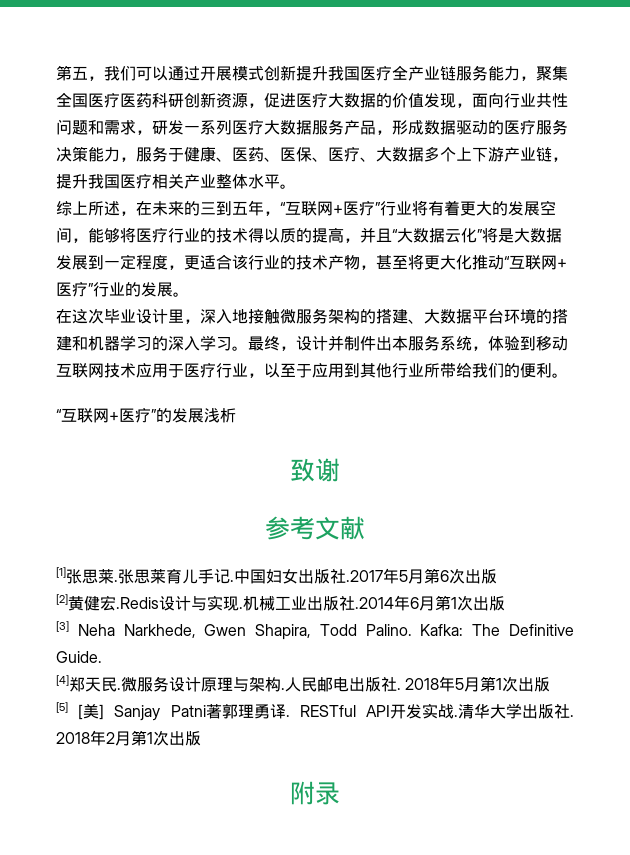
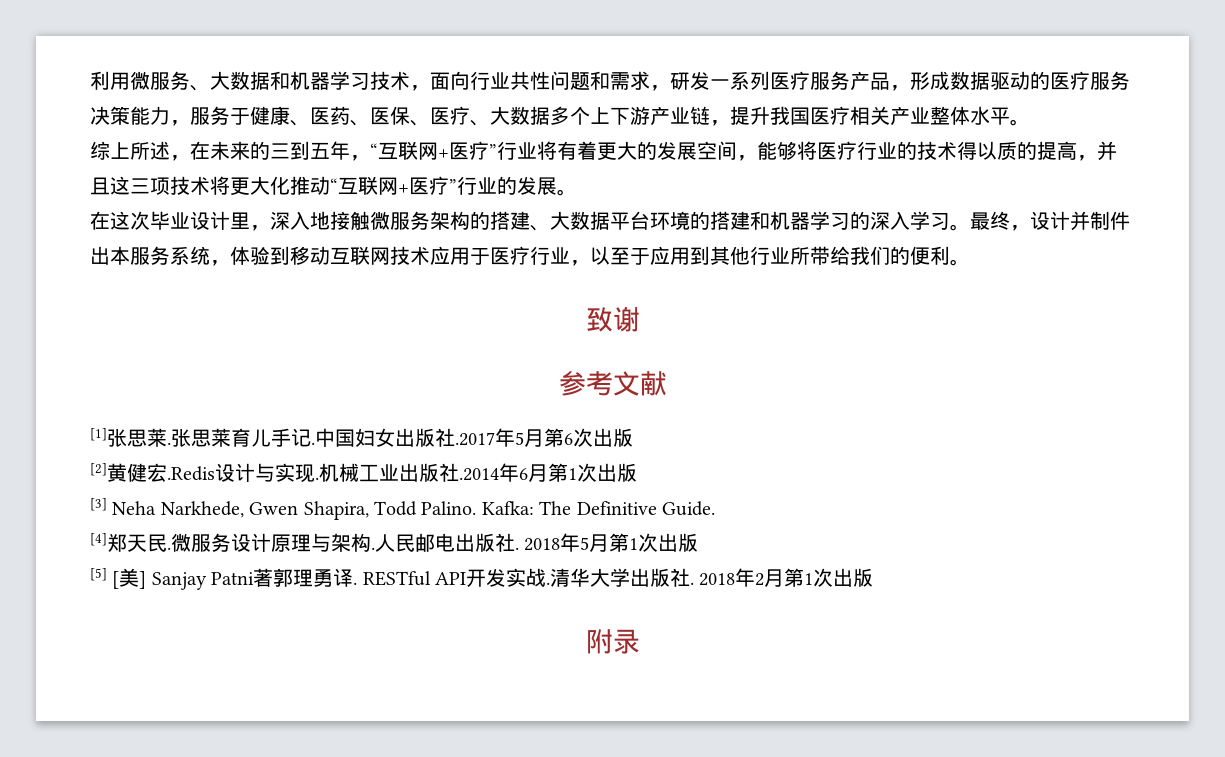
- 第五，我们可以通过开展模式创新提升我国医疗全产业链服务能力，聚集全国医疗医药科研创新资源，促进医疗大数据的价值发现，面向行业共性问题和需求，研发一系列医疗大数据服务产品，形成数据驱动的医疗服务决策能力，服务于健康、医药、医保、医疗、大数据多个上下游产业链，提升我国医疗相关产业整体水平。
+ 利用微服务、大数据和机器学习技术，面向行业共性问题和需求，研发一系列医疗服务产品，形成数据驱动的医疗服务决策能力，服务于健康、医药、医保、医疗、大数据多个上下游产业链，提升我国医疗相关产业整体水平。
- 综上所述，在未来的三到五年，“互联网+医疗”行业将有着更大的发展空间，能够将医疗行业的技术得以质的提高，并且“大数据云化”将是大数据发展到一定程度，更适合该行业的技术产物，甚至将更大化推动“互联网+医疗”行业的发展。
+ 综上所述，在未来的三到五年，“互联网+医疗”行业将有着更大的发展空间，能够将医疗行业的技术得以质的提高，并且这三项技术将更大化推动“互联网+医疗”行业的发展。
- “互联网+医疗”的发展浅析

